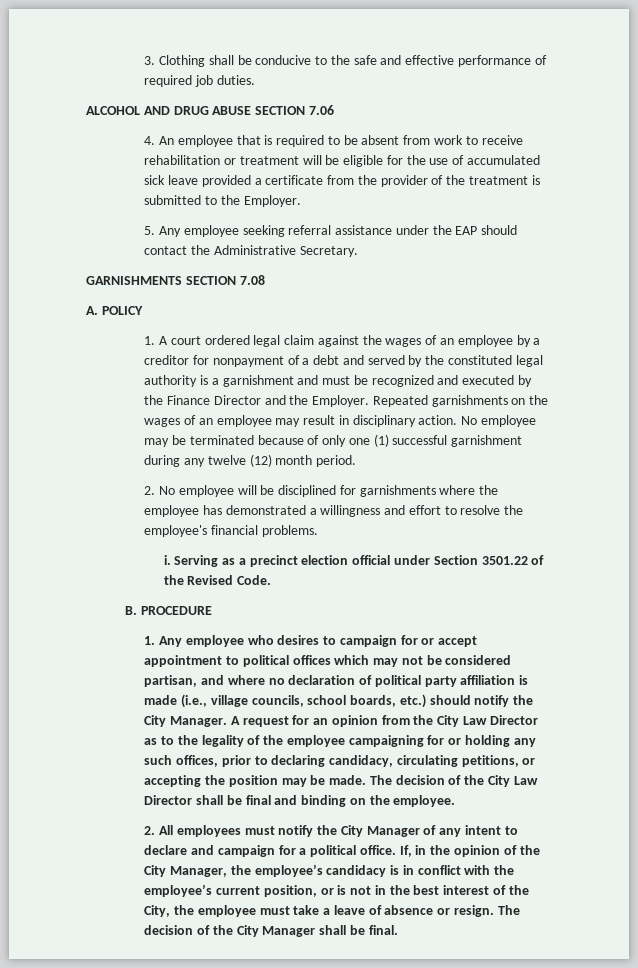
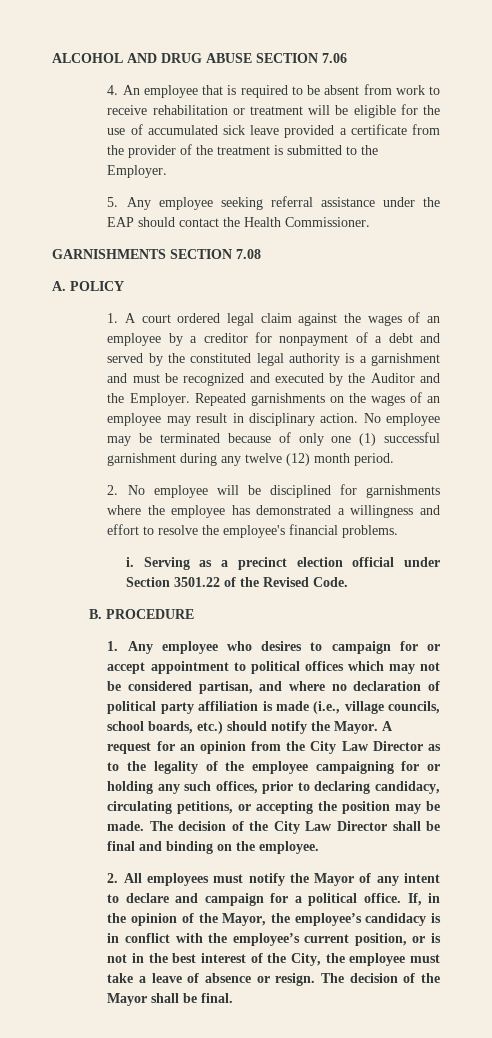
- 3. Clothing shall be conducive to the safe and effective performance of required job duties.
- 5. Any employee seeking referral assistance under the EAP should contact the Administrative Secretary.
+ 5. Any employee seeking referral assistance under the EAP should contact the Health Commissioner.
- 1. A court ordered legal claim against the wages of an employee by a creditor for nonpayment of a debt and served by the constituted legal authority is a garnishment and must be recognized and executed by the Finance Director and the Employer.
+ 1. A court ordered legal claim against the wages of an employee by a creditor for nonpayment of a debt and served by the constituted legal authority is a garnishment and must be recognized and executed by the Auditor and the Employer.
- 1. Any employee who desires to campaign for or accept appointment to political offices which may not be considered partisan, and where no declaration of political party affiliation is made (i.e., village councils, school boards, etc.) should notify the City Manager.
+ 1. Any employee who desires to campaign for or accept appointment to political offices which may not be considered partisan, and where no declaration of political party affiliation is made (i.e., village councils, school boards, etc.) should notify the Mayor.
- 2. All employees must notify the City Manager of any intent to declare and campaign for a political office.
+ 2. All employees must notify the Mayor of any intent to declare and campaign for a political office.
- If, in the opinion of the City Manager, the employee’s candidacy is in conflict with the employee’s current position, or is not in the best interest of the City, the employee must take a leave of absence or resign.
+ If, in the opinion of the Mayor, the employee’s candidacy is in conflict with the employee’s current position, or is not in the best interest of the City, the employee must take a leave of absence or resign.
- The decision of the City Manager shall be final.
+ The decision of the Mayor shall be final.

